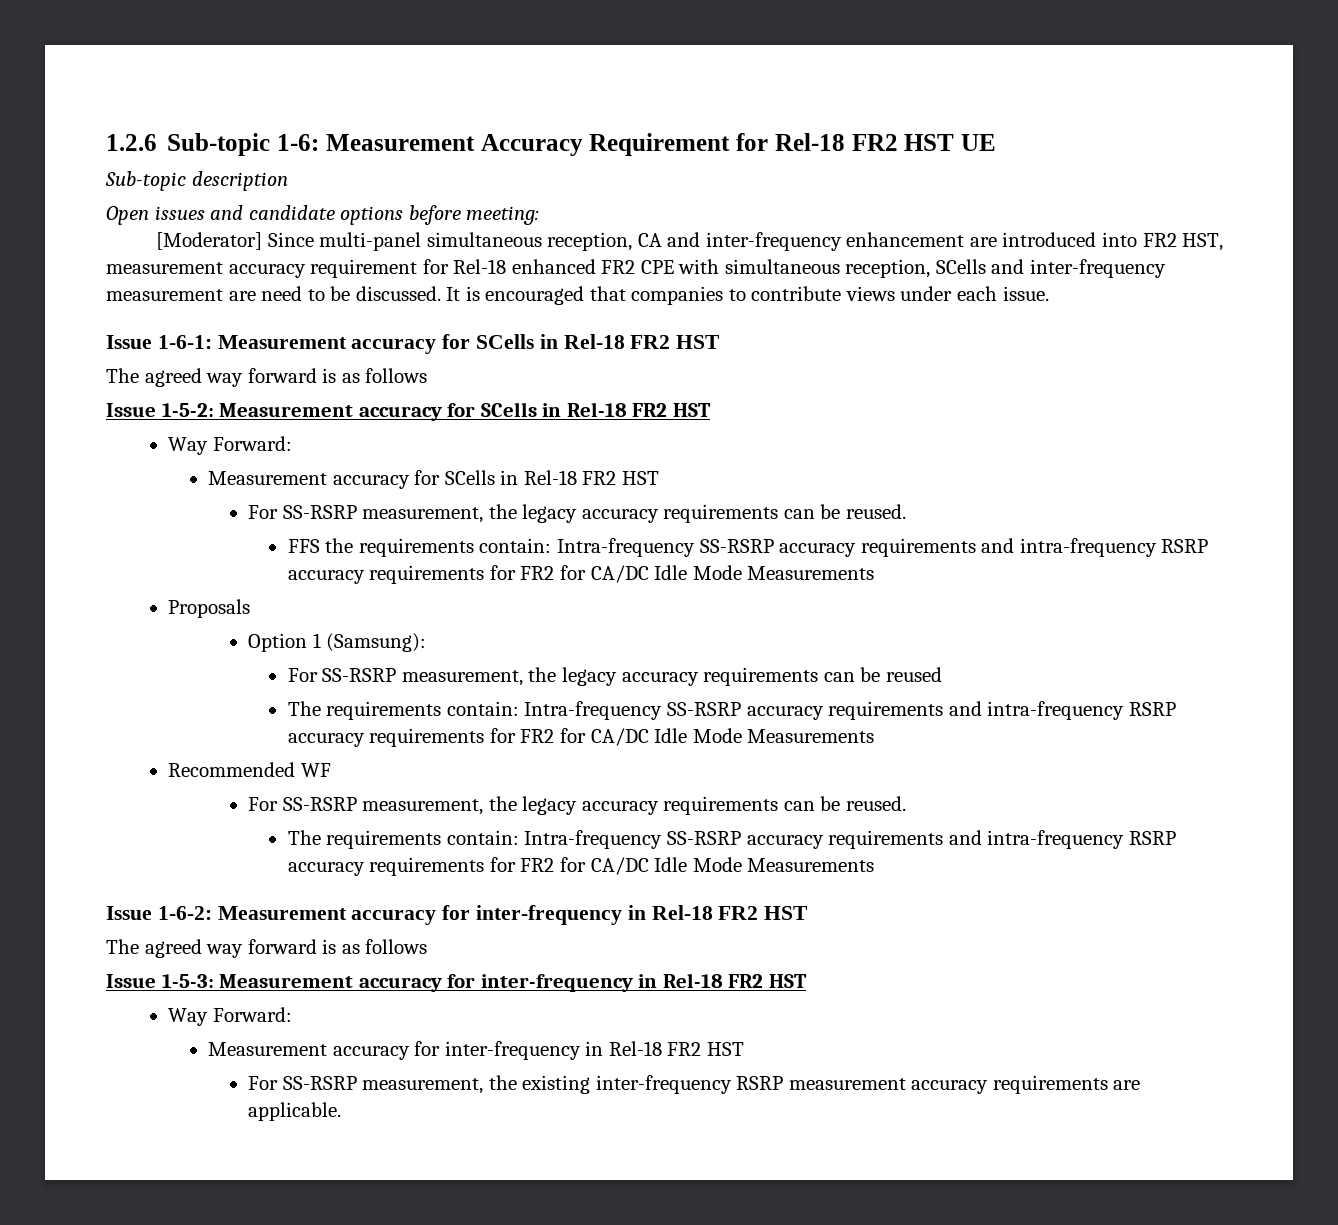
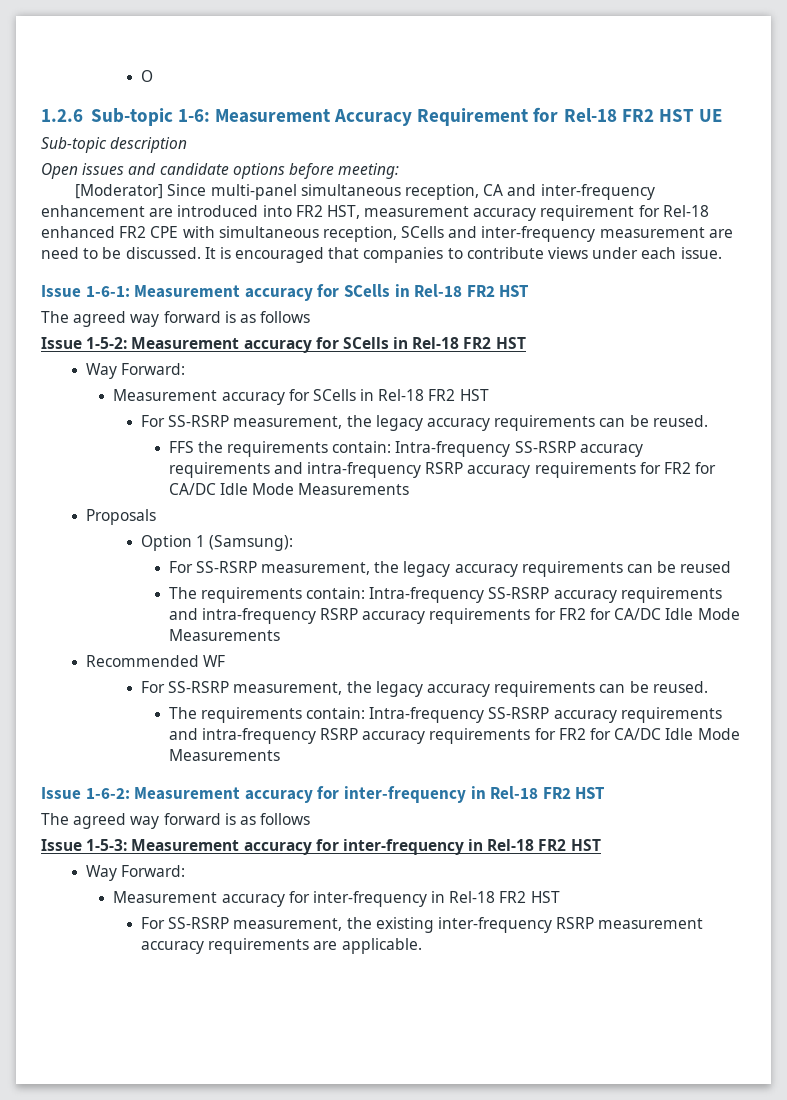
+ O

